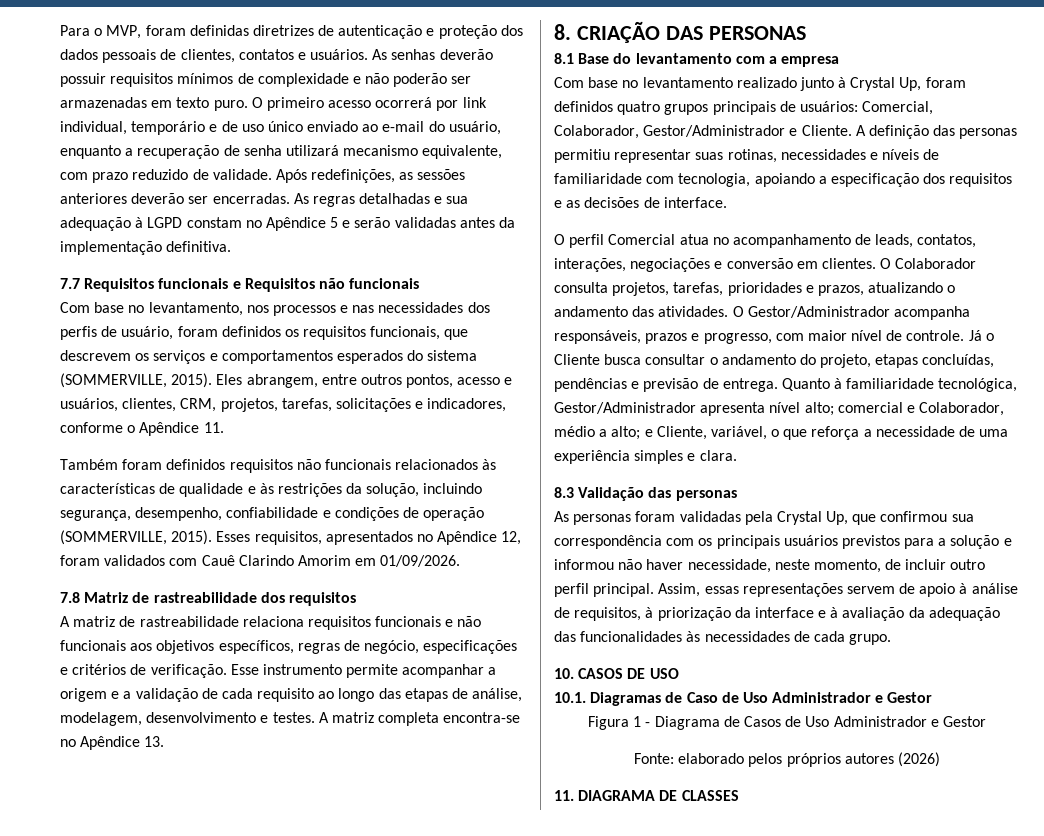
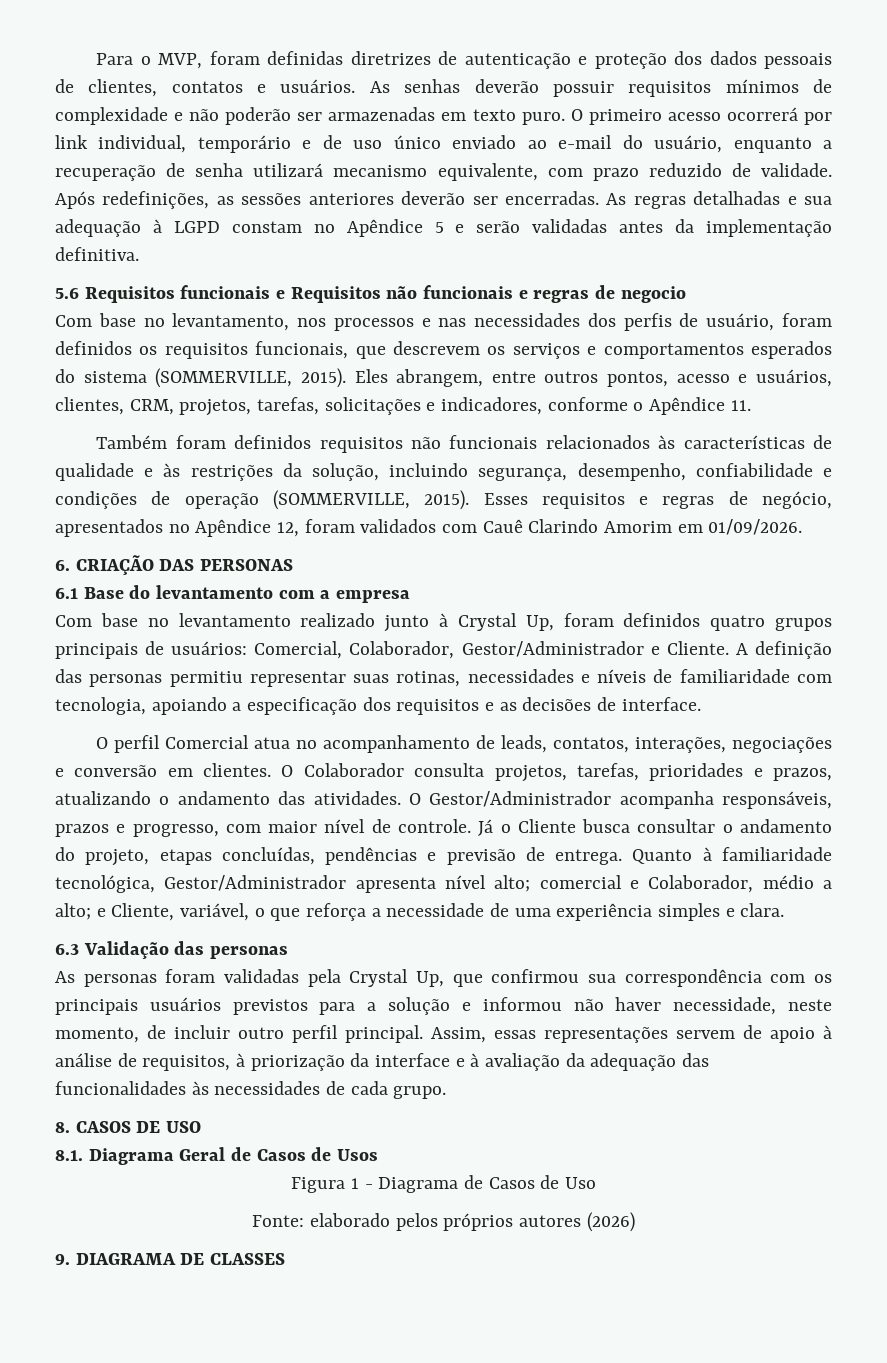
- 7.7 Requisitos funcionais e Requisitos não funcionais
+ 5.6 Requisitos funcionais e Requisitos não funcionais e regras de negocio
- Esses requisitos, apresentados no Apêndice 12, foram validados com Cauê Clarindo Amorim em 01/09/2026.
+ Esses requisitos e regras de negócio, apresentados no Apêndice 12, foram validados com Cauê Clarindo Amorim em 01/09/2026.
- 7.8 Matriz de rastreabilidade dos requisitos
- A matriz de rastreabilidade relaciona requisitos funcionais e não funcionais aos objetivos específicos, regras de negócio, especificações e critérios de verificação. Esse instrumento permite acompanhar a origem e a validação de cada requisito ao longo das etapas de análise, modelagem, desenvolvimento e testes. A matriz completa encontra-se no Apêndice 13.
- 8. CRIAÇÃO DAS PERSONAS
+ 6. CRIAÇÃO DAS PERSONAS
- 8.1 Base do levantamento com a empresa
+ 6.1 Base do levantamento com a empresa
- 8.3 Validação das personas
+ 6.3 Validação das personas
- 10. CASOS DE USO
+ 8. CASOS DE USO
- 10.1. Diagramas de Caso de Uso Administrador e Gestor
+ 8.1. Diagrama Geral de Casos de Usos
- Figura 1 - Diagrama de Casos de Uso Administrador e Gestor
+ Figura 1 - Diagrama de Casos de Uso
- 11. DIAGRAMA DE CLASSES
+ 9. DIAGRAMA DE CLASSES

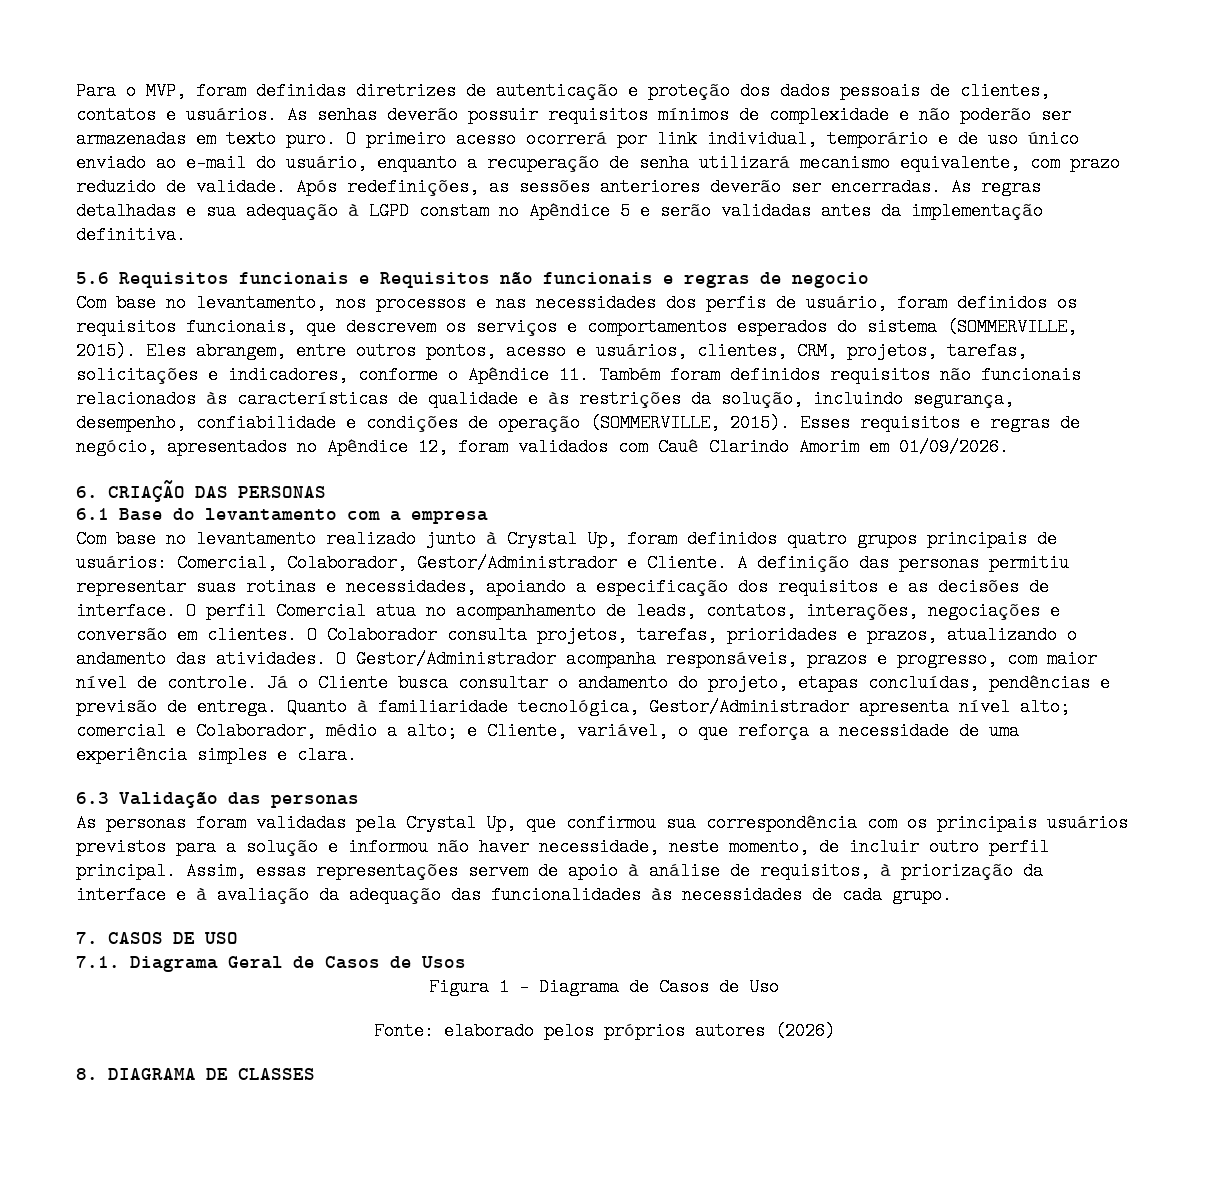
- Eles abrangem, entre outros pontos, acesso e usuários, clientes, CRM, projetos, tarefas, solicitações e indicadores, conforme o Apêndice 11.
- Também foram definidos requisitos não funcionais relacionados às características de qualidade e às restrições da solução, incluindo segurança, desempenho, confiabilidade e condições de operação (SOMMERVILLE, 2015).
+ Eles abrangem, entre outros pontos, acesso e usuários, clientes, CRM, projetos, tarefas, solicitações e indicadores, conforme o Apêndice 11. Também foram definidos requisitos não funcionais relacionados às características de qualidade e às restrições da solução, incluindo segurança, desempenho, confiabilidade e condições de operação (SOMMERVILLE, 2015).
- A definição das personas permitiu representar suas rotinas, necessidades e níveis de familiaridade com tecnologia, apoiando a especificação dos requisitos e as decisões de interface.
- O perfil Comercial atua no acompanhamento de leads, contatos, interações, negociações e conversão em clientes.
+ A definição das personas permitiu representar suas rotinas e necessidades, apoiando a especificação dos requisitos e as decisões de interface. O perfil Comercial atua no acompanhamento de leads, contatos, interações, negociações e conversão em clientes.
- 8. CASOS DE USO
+ 7. CASOS DE USO
- 8.1. Diagrama Geral de Casos de Usos
+ 7.1. Diagrama Geral de Casos de Usos
- 9. DIAGRAMA DE CLASSES
+ 8. DIAGRAMA DE CLASSES

